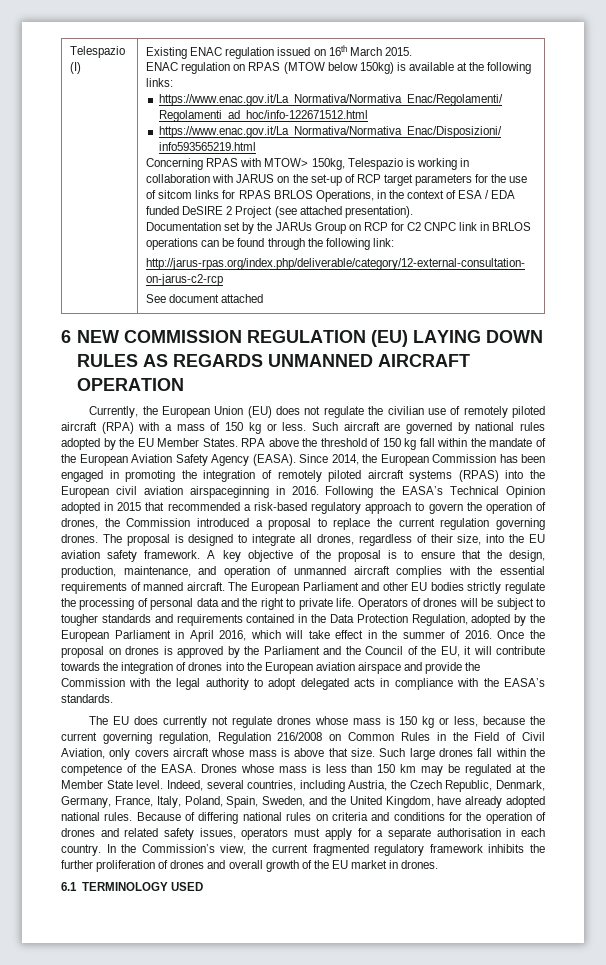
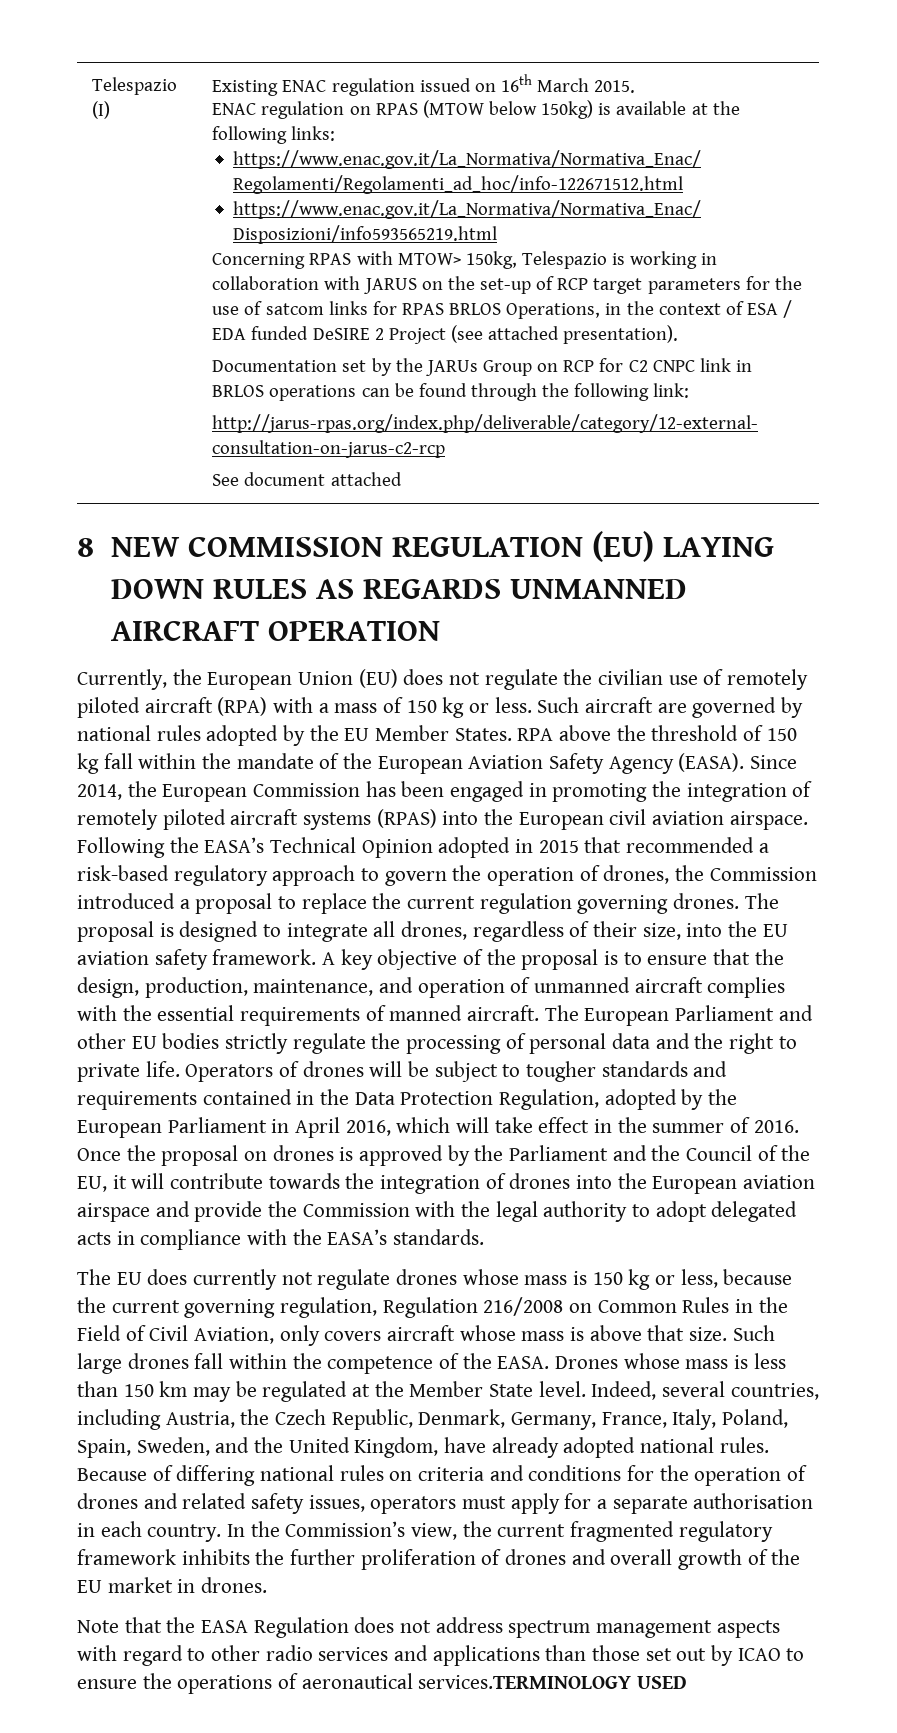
- Concerning RPAS with MTOW> 150kg, Telespazio is working in collaboration with JARUS on the set-up of RCP target parameters for the use of sitcom links for RPAS BRLOS Operations, in the context of ESA / EDA funded DeSIRE 2 Project (see attached presentation).
+ Concerning RPAS with MTOW> 150kg, Telespazio is working in collaboration with JARUS on the set-up of RCP target parameters for the use of satcom links for RPAS BRLOS Operations, in the context of ESA / EDA funded DeSIRE 2 Project (see attached presentation).
- 6 NEW COMMISSION REGULATION (EU) LAYING DOWN RULES AS REGARDS UNMANNED AIRCRAFT OPERATION
+ 8 NEW COMMISSION REGULATION (EU) LAYING DOWN RULES AS REGARDS UNMANNED AIRCRAFT OPERATION
- Since 2014, the European Commission has been engaged in promoting the integration of remotely piloted aircraft systems (RPAS) into the European civil aviation airspaceginning in 2016.
+ Since 2014, the European Commission has been engaged in promoting the integration of remotely piloted aircraft systems (RPAS) into the European civil aviation airspace.
- 6.1 TERMINOLOGY USED
+ Note that the EASA Regulation does not address spectrum management aspects with regard to other radio services and applications than those set out by ICAO to ensure the operations of aeronautical services.TERMINOLOGY USED

